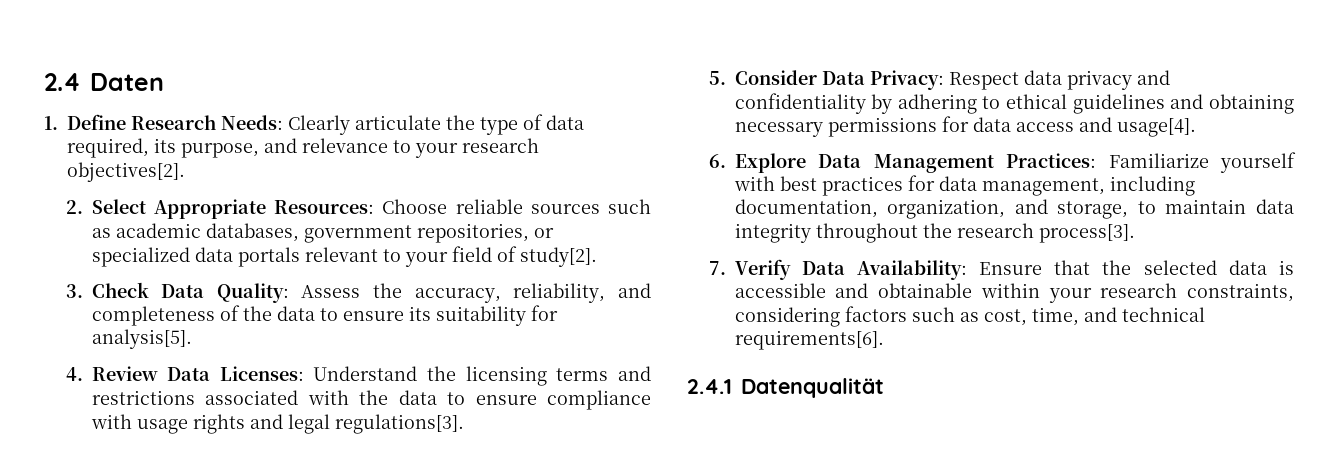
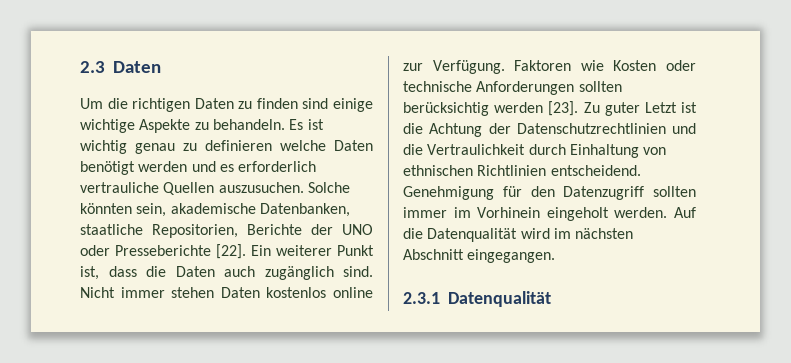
- 2.4 Daten
+ 2.3 Daten
- 1. Define Research Needs: Clearly articulate the type of data required, its purpose, and relevance to your research objectives[2].
- 2. Select Appropriate Resources: Choose reliable sources such as academic databases, government repositories, or specialized data portals relevant to your field of study[2].
- 3. Check Data Quality: Assess the accuracy, reliability, and completeness of the data to ensure its suitability for analysis[5].
- 4. Review Data Licenses: Understand the licensing terms and restrictions associated with the data to ensure compliance with usage rights and legal regulations[3].
- 5. Consider Data Privacy: Respect data privacy and confidentiality by adhering to ethical guidelines and obtaining necessary permissions for data access and usage[4].
- 6. Explore Data Management Practices: Familiarize yourself with best practices for data management, including documentation, organization, and storage, to maintain data integrity throughout the research process[3].
- 7. Verify Data Availability: Ensure that the selected data is accessible and obtainable within your research constraints, considering factors such as cost, time, and technical requirements[6].
- 2.4.1 Datenqualität
+ Um die richtigen Daten zu finden sind einige wichtige Aspekte zu behandeln. Es ist wichtig genau zu definieren welche Daten benötigt werden und es erforderlich vertrauliche Quellen auszusuchen. Solche könnten sein, akademische Datenbanken, staatliche Repositorien, Berichte der UNO oder Presseberichte [22]. Ein weiterer Punkt ist, dass die Daten auch zugänglich sind. Nicht immer stehen Daten kostenlos online zur Verfügung. Faktoren wie Kosten oder technische Anforderungen sollten berücksichtig werden [23]. Zu guter Letzt ist die Achtung der Datenschutzrechtlinien und die Vertraulichkeit durch Einhaltung von ethnischen Richtlinien entscheidend. Genehmigung für den Datenzugriff sollten immer im Vorhinein eingeholt werden. Auf die Datenqualität wird im nächsten Abschnitt eingegangen.
+ 2.3.1 Datenqualität

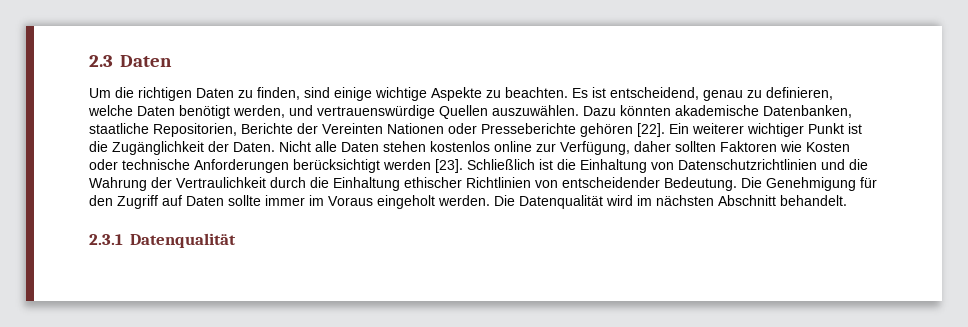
- Um die richtigen Daten zu finden sind einige wichtige Aspekte zu behandeln.
+ Um die richtigen Daten zu finden, sind einige wichtige Aspekte zu beachten.
- Es ist wichtig genau zu definieren welche Daten benötigt werden und es erforderlich vertrauliche Quellen auszusuchen. Solche könnten sein, akademische Datenbanken, staatliche Repositorien, Berichte der UNO oder Presseberichte [22].
+ Es ist entscheidend, genau zu definieren, welche Daten benötigt werden, und vertrauenswürdige Quellen auszuwählen. Dazu könnten akademische Datenbanken, staatliche Repositorien, Berichte der Vereinten Nationen oder Presseberichte gehören [22].
- Ein weiterer Punkt ist, dass die Daten auch zugänglich sind. Nicht immer stehen Daten kostenlos online zur Verfügung. Faktoren wie Kosten oder technische Anforderungen sollten berücksichtig werden [23]. Zu guter Letzt ist die Achtung der Datenschutzrechtlinien und die Vertraulichkeit durch Einhaltung von ethnischen Richtlinien entscheidend. Genehmigung für den Datenzugriff sollten immer im Vorhinein eingeholt werden.
+ Ein weiterer wichtiger Punkt ist die Zugänglichkeit der Daten. Nicht alle Daten stehen kostenlos online zur Verfügung, daher sollten Faktoren wie Kosten oder technische Anforderungen berücksichtigt werden [23]. Schließlich ist die Einhaltung von Datenschutzrichtlinien und die Wahrung der Vertraulichkeit durch die Einhaltung ethischer Richtlinien von entscheidender Bedeutung. Die Genehmigung für den Zugriff auf Daten sollte immer im Voraus eingeholt werden.
- Auf die Datenqualität wird im nächsten Abschnitt eingegangen.
+ Die Datenqualität wird im nächsten Abschnitt behandelt.

